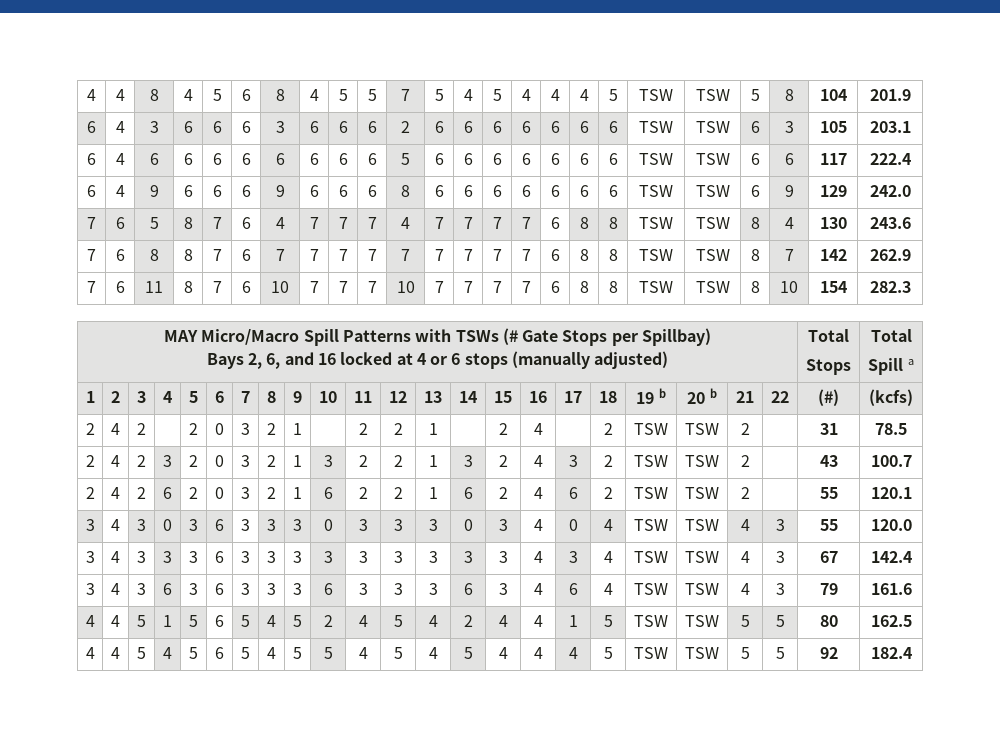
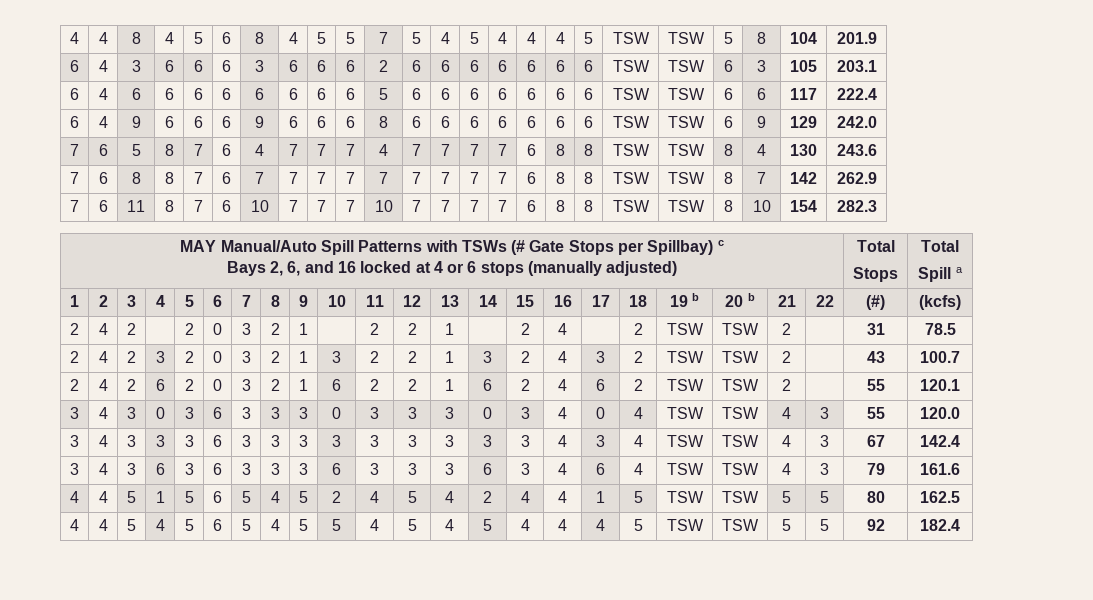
- MAY Micro/Macro Spill Patterns with TSWs (# Gate Stops per Spillbay)
+ MAY Manual/Auto Spill Patterns with TSWs (# Gate Stops per Spillbay) c

